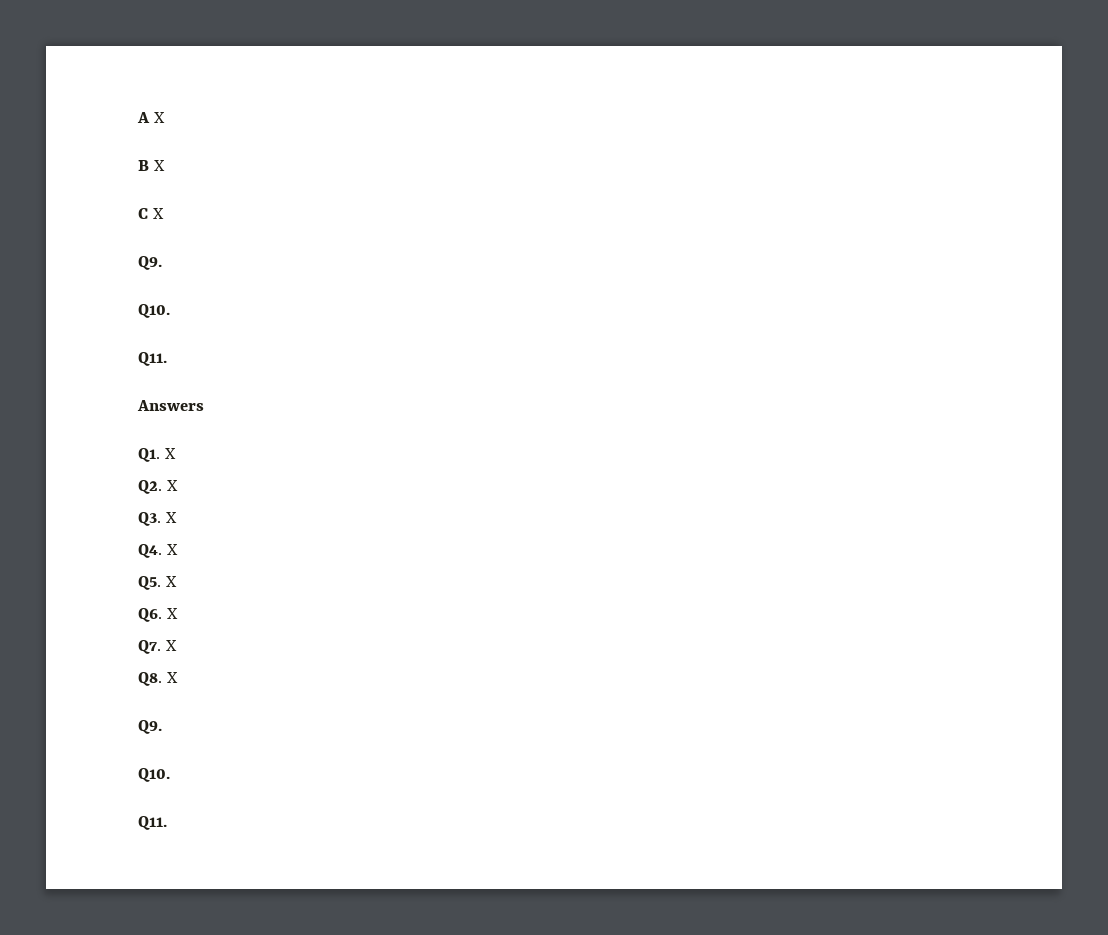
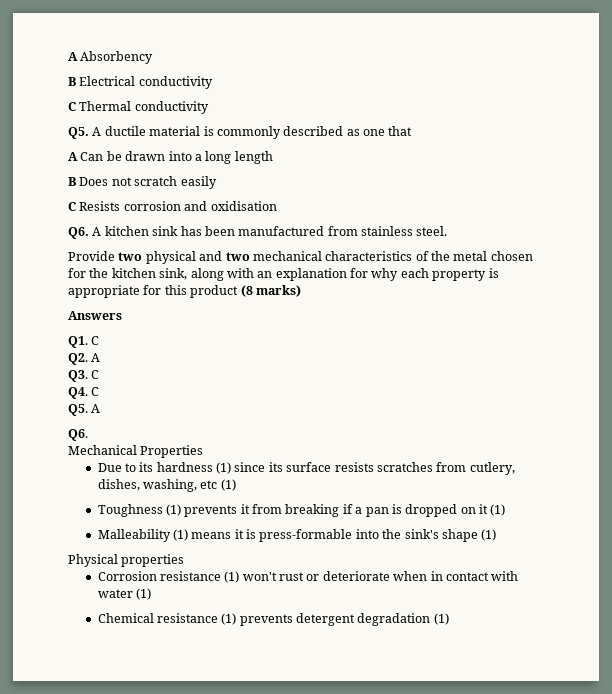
- A X
- B X
- C X
- Q9.
- Q10.
- Q11.
+ A Absorbency
+ B Electrical conductivity
+ C Thermal conductivity
+ Q5. A ductile material is commonly described as one that
+ A Can be drawn into a long length
+ B Does not scratch easily
+ C Resists corrosion and oxidisation
+ Q6. A kitchen sink has been manufactured from stainless steel.
+ Provide two physical and two mechanical characteristics of the metal chosen for the kitchen sink, along with an explanation for why each property is appropriate for this product (8 marks)
- Q1. X
+ Q1. C
- Q2. X
+ Q2. A
- Q3. X
+ Q3. C
- Q4. X
- Q5. X
- Q6. X
- Q7. X
- Q8. X
- Q9.
- Q10.
- Q11.
+ Q4. C
+ Q5. A
+ Q6.
+ Mechanical Properties
+ Due to its hardness (1) since its surface resists scratches from cutlery, dishes, washing, etc (1)
+ Toughness (1) prevents it from breaking if a pan is dropped on it (1)
+ Malleability (1) means it is press-formable into the sink's shape (1)
+ Physical properties
+ Corrosion resistance (1) won't rust or deteriorate when in contact with water (1)
+ Chemical resistance (1) prevents detergent degradation (1)

